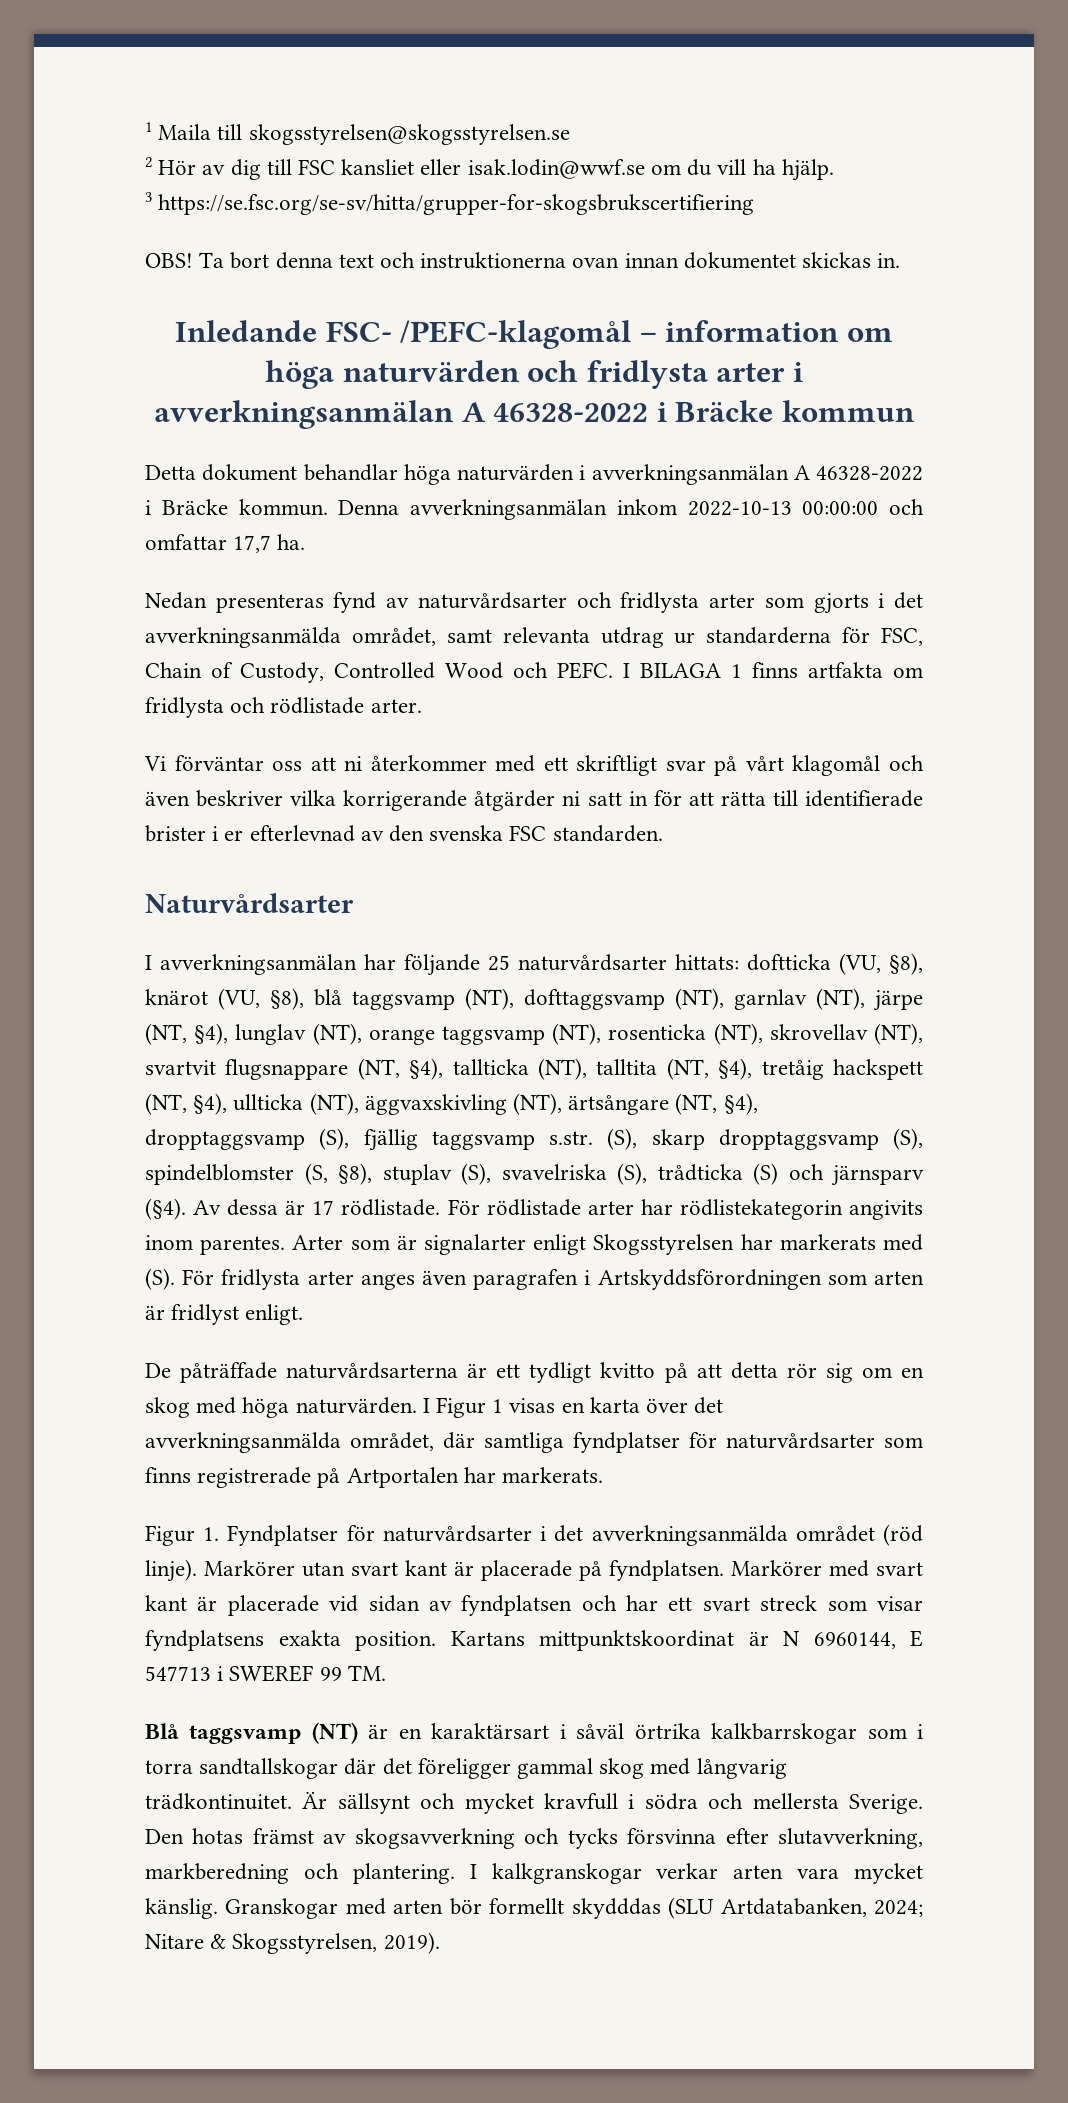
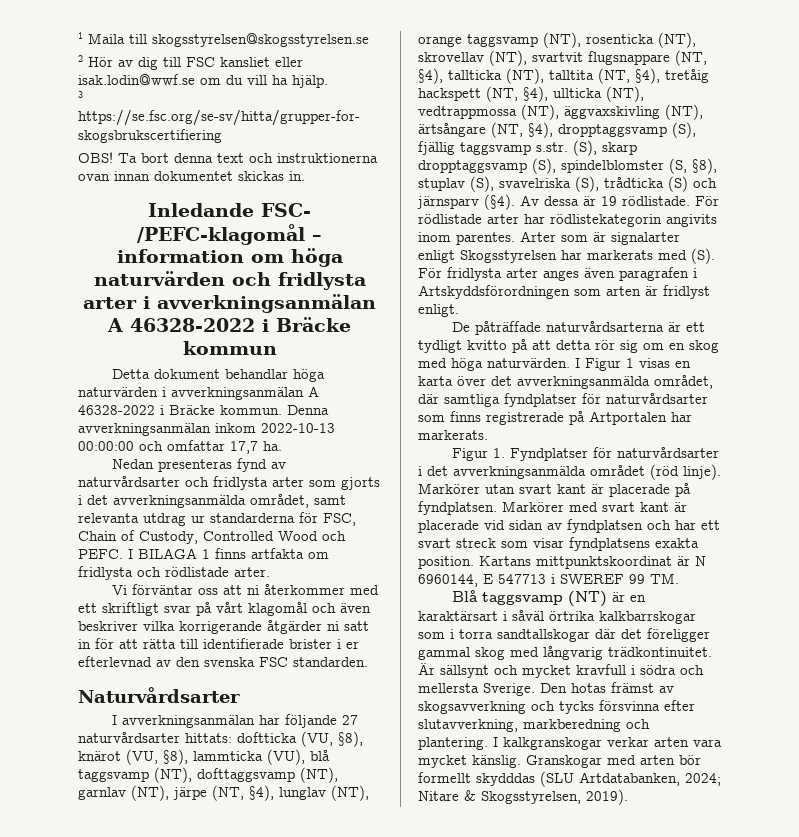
- I avverkningsanmälan har följande 25 naturvårdsarter hittats:
+ I avverkningsanmälan har följande 27 naturvårdsarter hittats:
- doftticka (VU, §8), knärot (VU, §8), blå taggsvamp (NT), dofttaggsvamp (NT), garnlav (NT), järpe (NT, §4), lunglav (NT), orange taggsvamp (NT), rosenticka (NT), skrovellav (NT), svartvit flugsnappare (NT, §4), tallticka (NT), talltita (NT, §4), tretåig hackspett (NT, §4), ullticka (NT), äggvaxskivling (NT), ärtsångare (NT, §4), dropptaggsvamp (S), fjällig taggsvamp s.str. (S), skarp dropptaggsvamp (S), spindelblomster (S, §8), stuplav (S), svavelriska (S), trådticka (S) och järnsparv (§4).
+ doftticka (VU, §8), knärot (VU, §8), lammticka (VU), blå taggsvamp (NT), dofttaggsvamp (NT), garnlav (NT), järpe (NT, §4), lunglav (NT), orange taggsvamp (NT), rosenticka (NT), skrovellav (NT), svartvit flugsnappare (NT, §4), tallticka (NT), talltita (NT, §4), tretåig hackspett (NT, §4), ullticka (NT), vedtrappmossa (NT), äggvaxskivling (NT), ärtsångare (NT, §4), dropptaggsvamp (S), fjällig taggsvamp s.str. (S), skarp dropptaggsvamp (S), spindelblomster (S, §8), stuplav (S), svavelriska (S), trådticka (S) och järnsparv (§4).
- Av dessa är 17 rödlistade.
+ Av dessa är 19 rödlistade.

